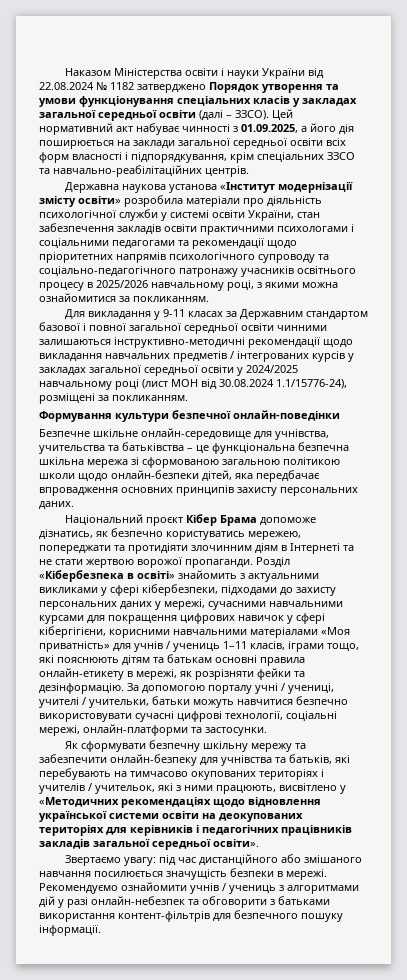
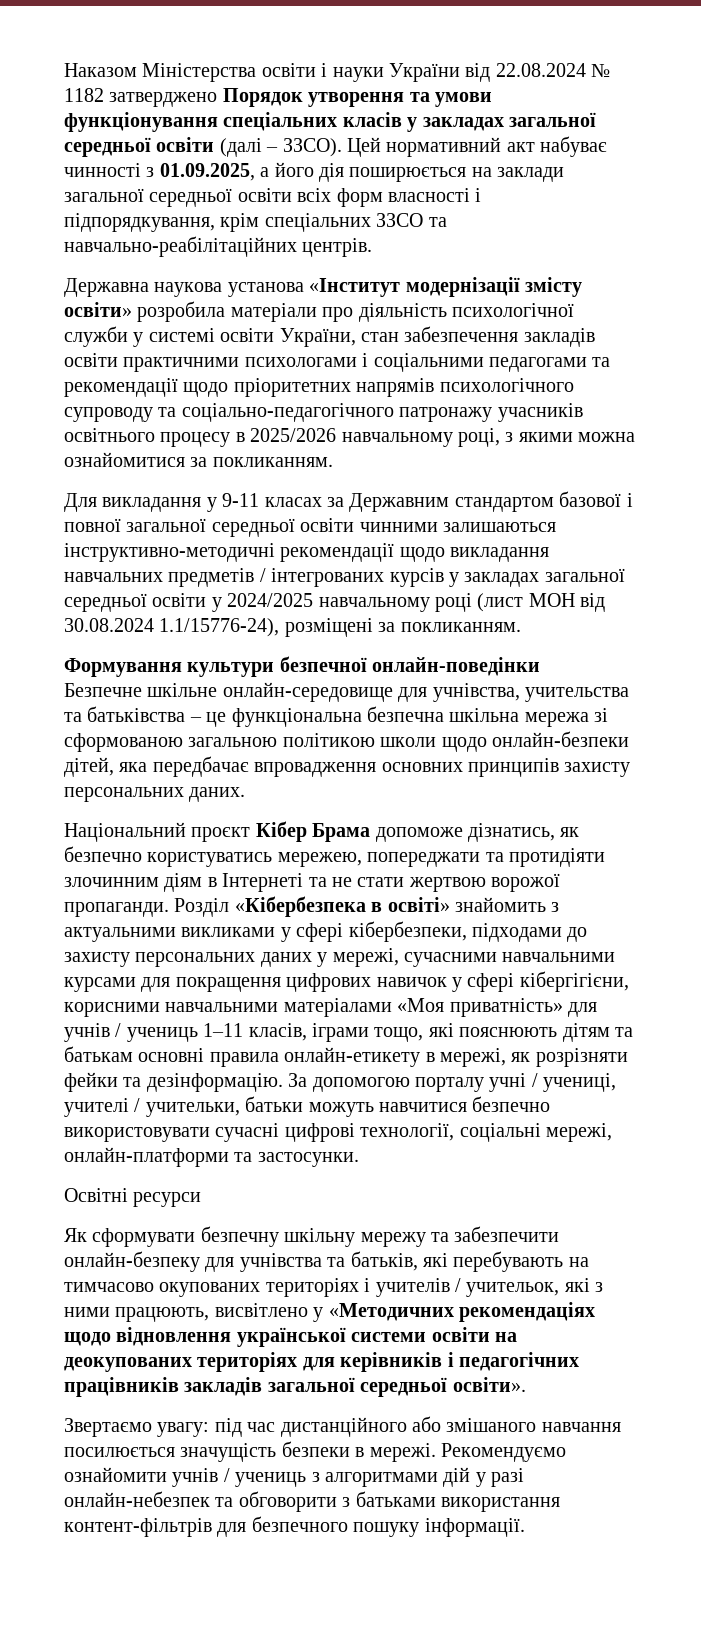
+ Освітні ресурси

